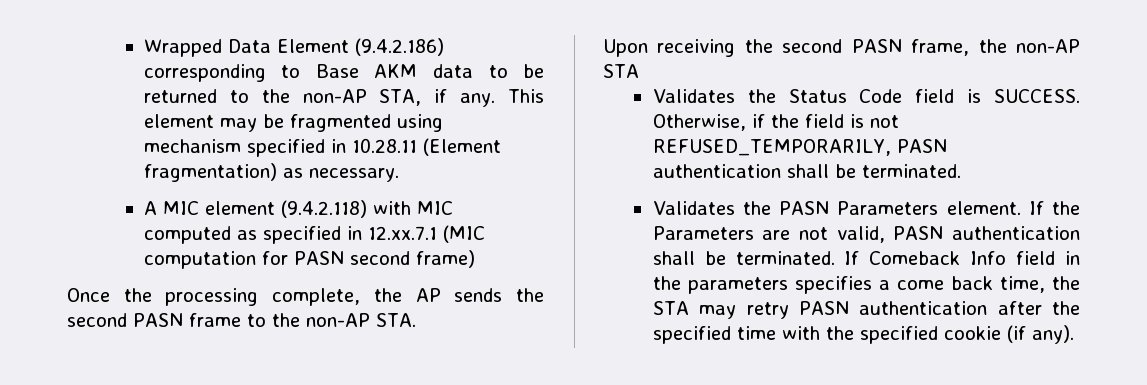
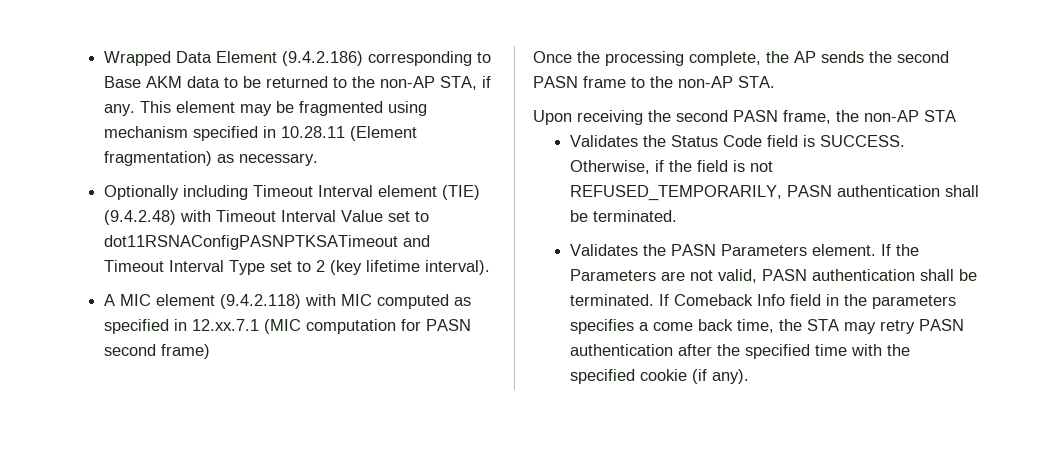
+ Optionally including Timeout Interval element (TIE) (9.4.2.48) with Timeout Interval Value set to dot11RSNAConfigPASNPTKSATimeout and Timeout Interval Type set to 2 (key lifetime interval).

